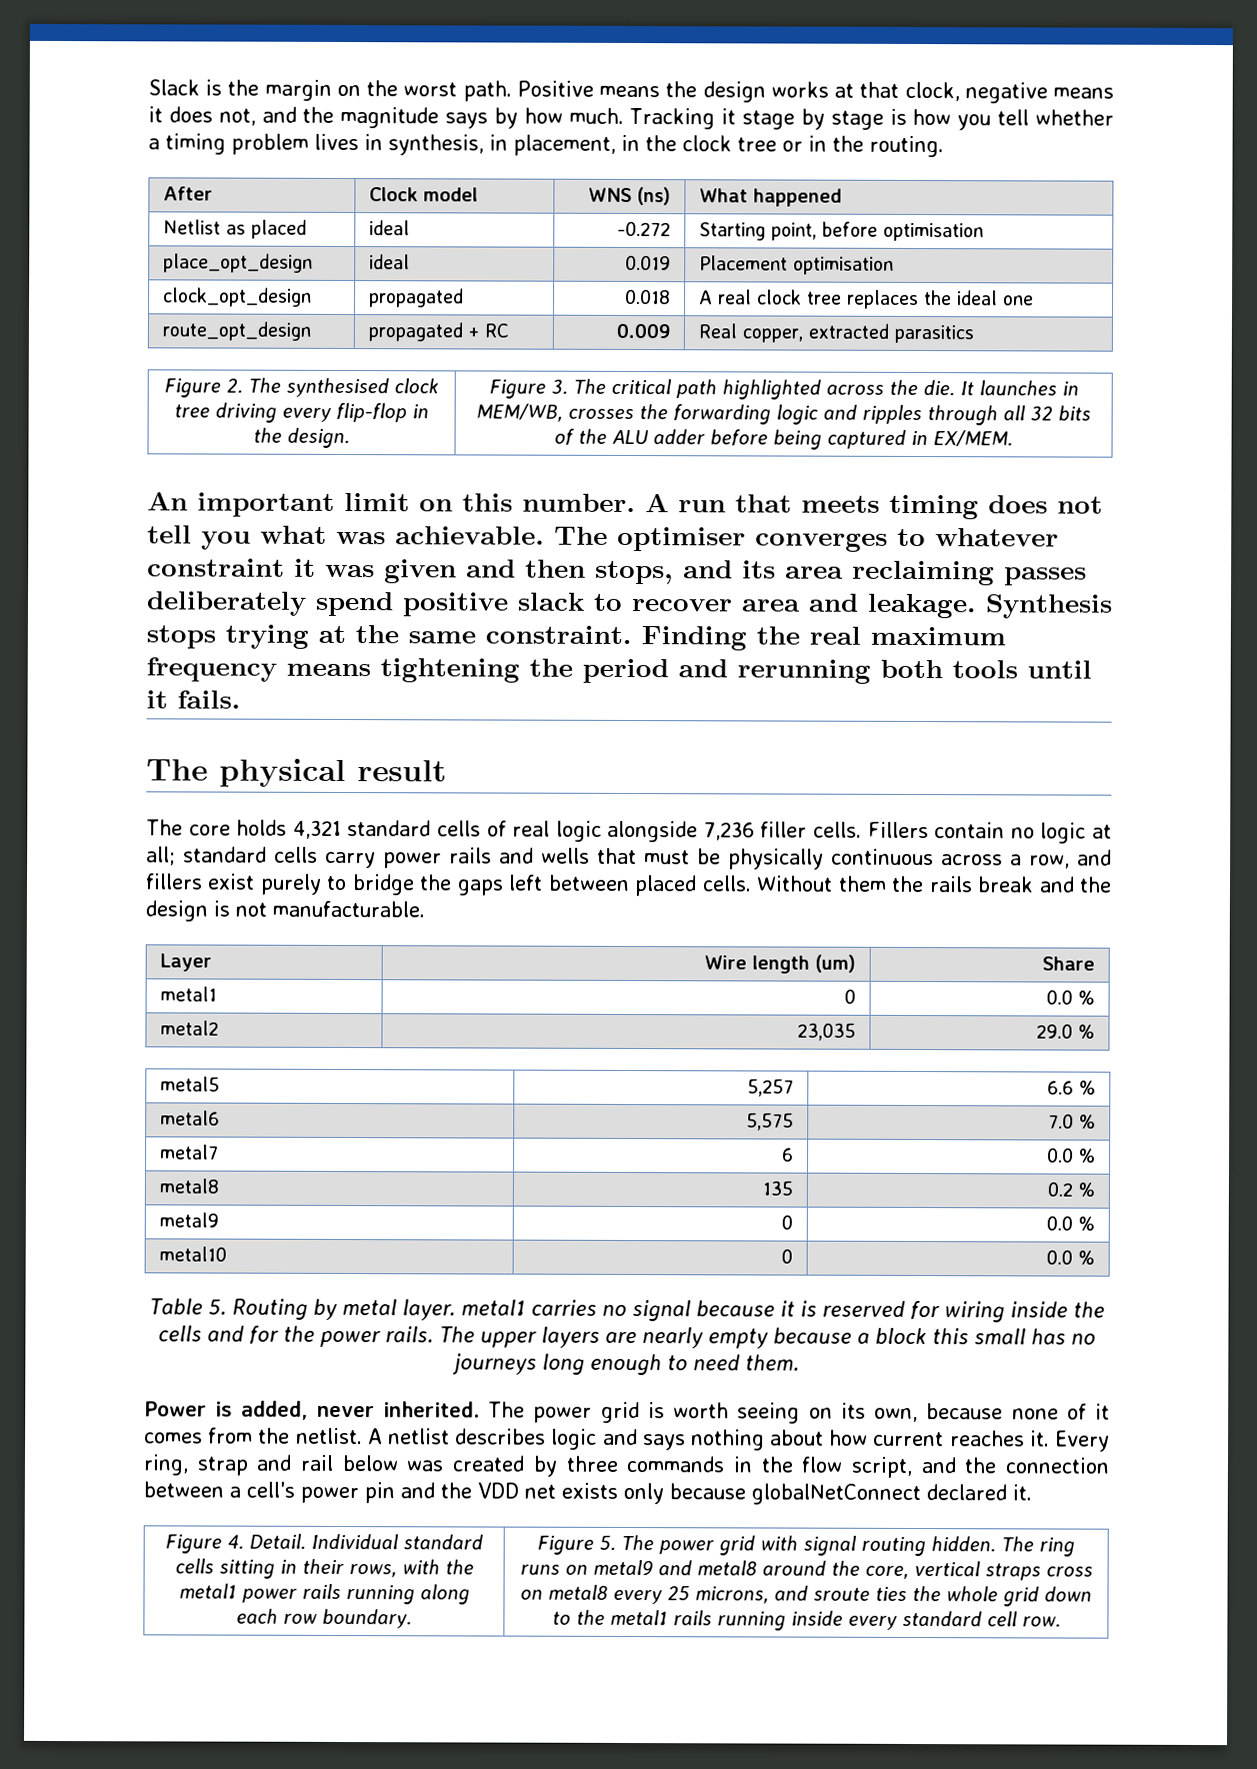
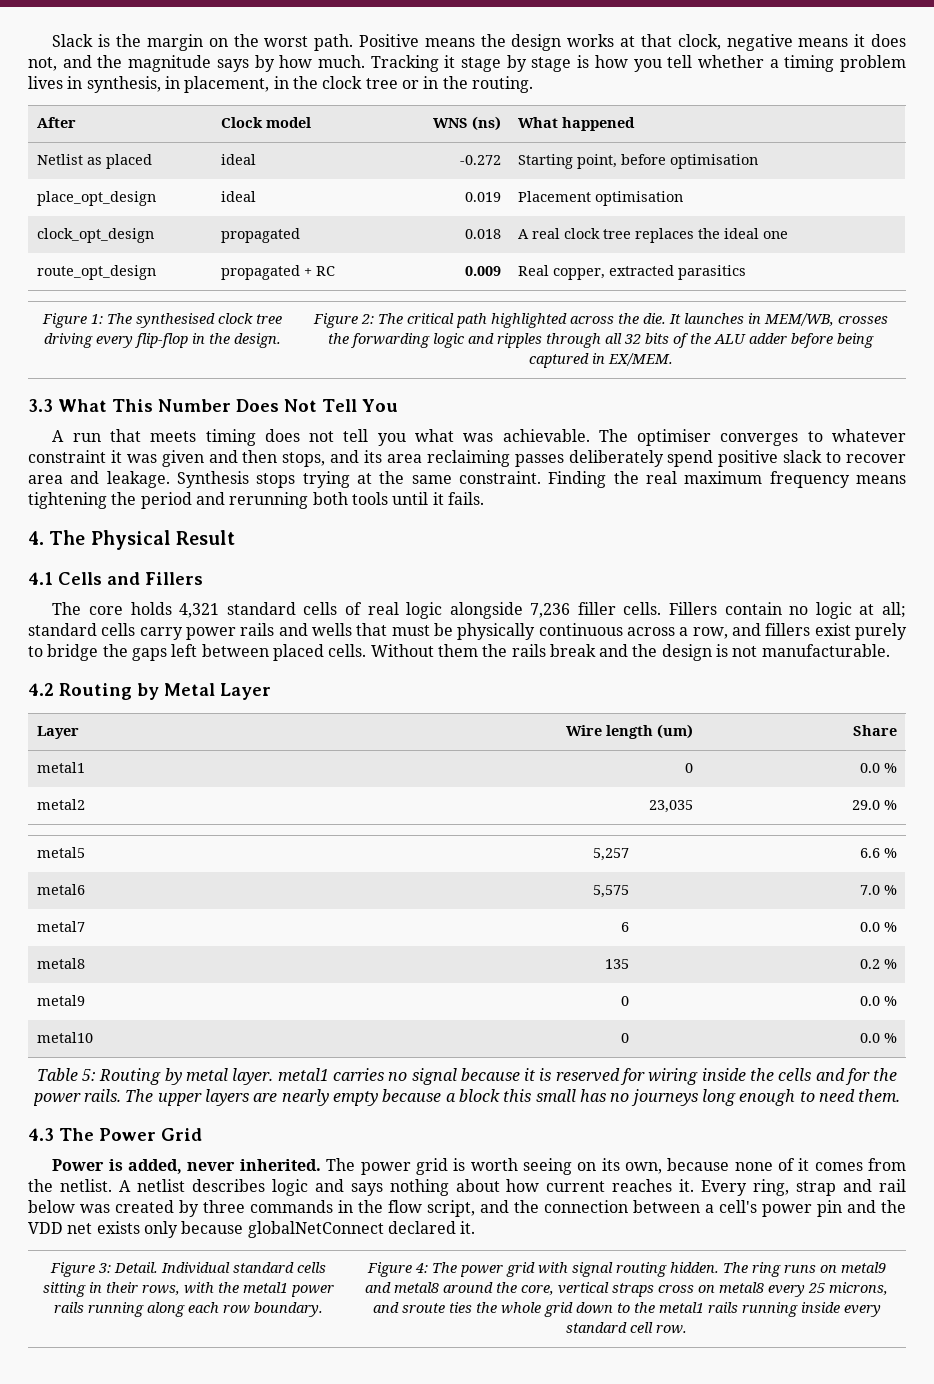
- Figure 2. The synthesised clock tree driving every flip-flop in the design.
+ Figure 1: The synthesised clock tree driving every flip-flop in the design.
- Figure 3. The critical path highlighted across the die.
+ Figure 2: The critical path highlighted across the die.
- An important limit on this number. A run that meets timing does not tell you what was achievable.
+ 3.3 What This Number Does Not Tell You
+ A run that meets timing does not tell you what was achievable.
- The physical result
+ 4. The Physical Result
+ 4.1 Cells and Fillers
+ 4.2 Routing by Metal Layer
- Table 5. Routing by metal layer. metal1 carries no signal because it is reserved for wiring inside the cells and for the power rails.
+ Table 5: Routing by metal layer. metal1 carries no signal because it is reserved for wiring inside the cells and for the power rails.
+ 4.3 The Power Grid
- Figure 4. Detail.
+ Figure 3: Detail.
- Figure 5. The power grid with signal routing hidden.
+ Figure 4: The power grid with signal routing hidden.

